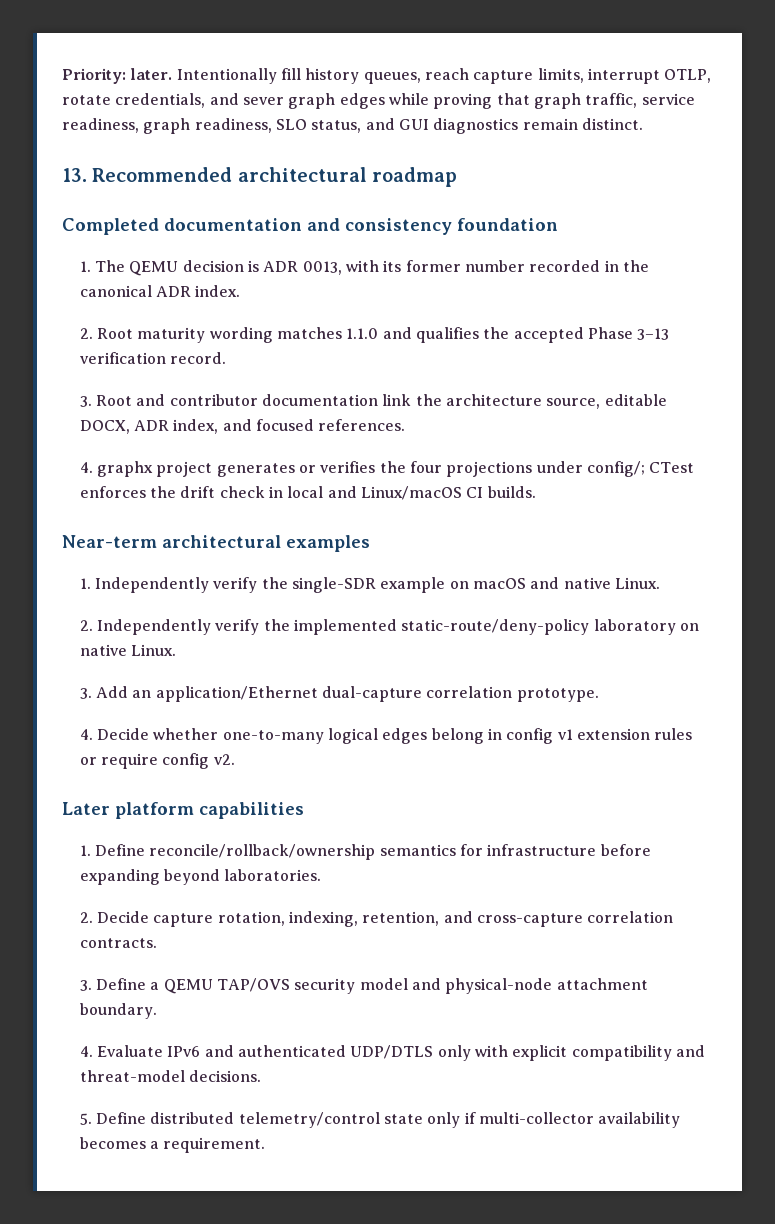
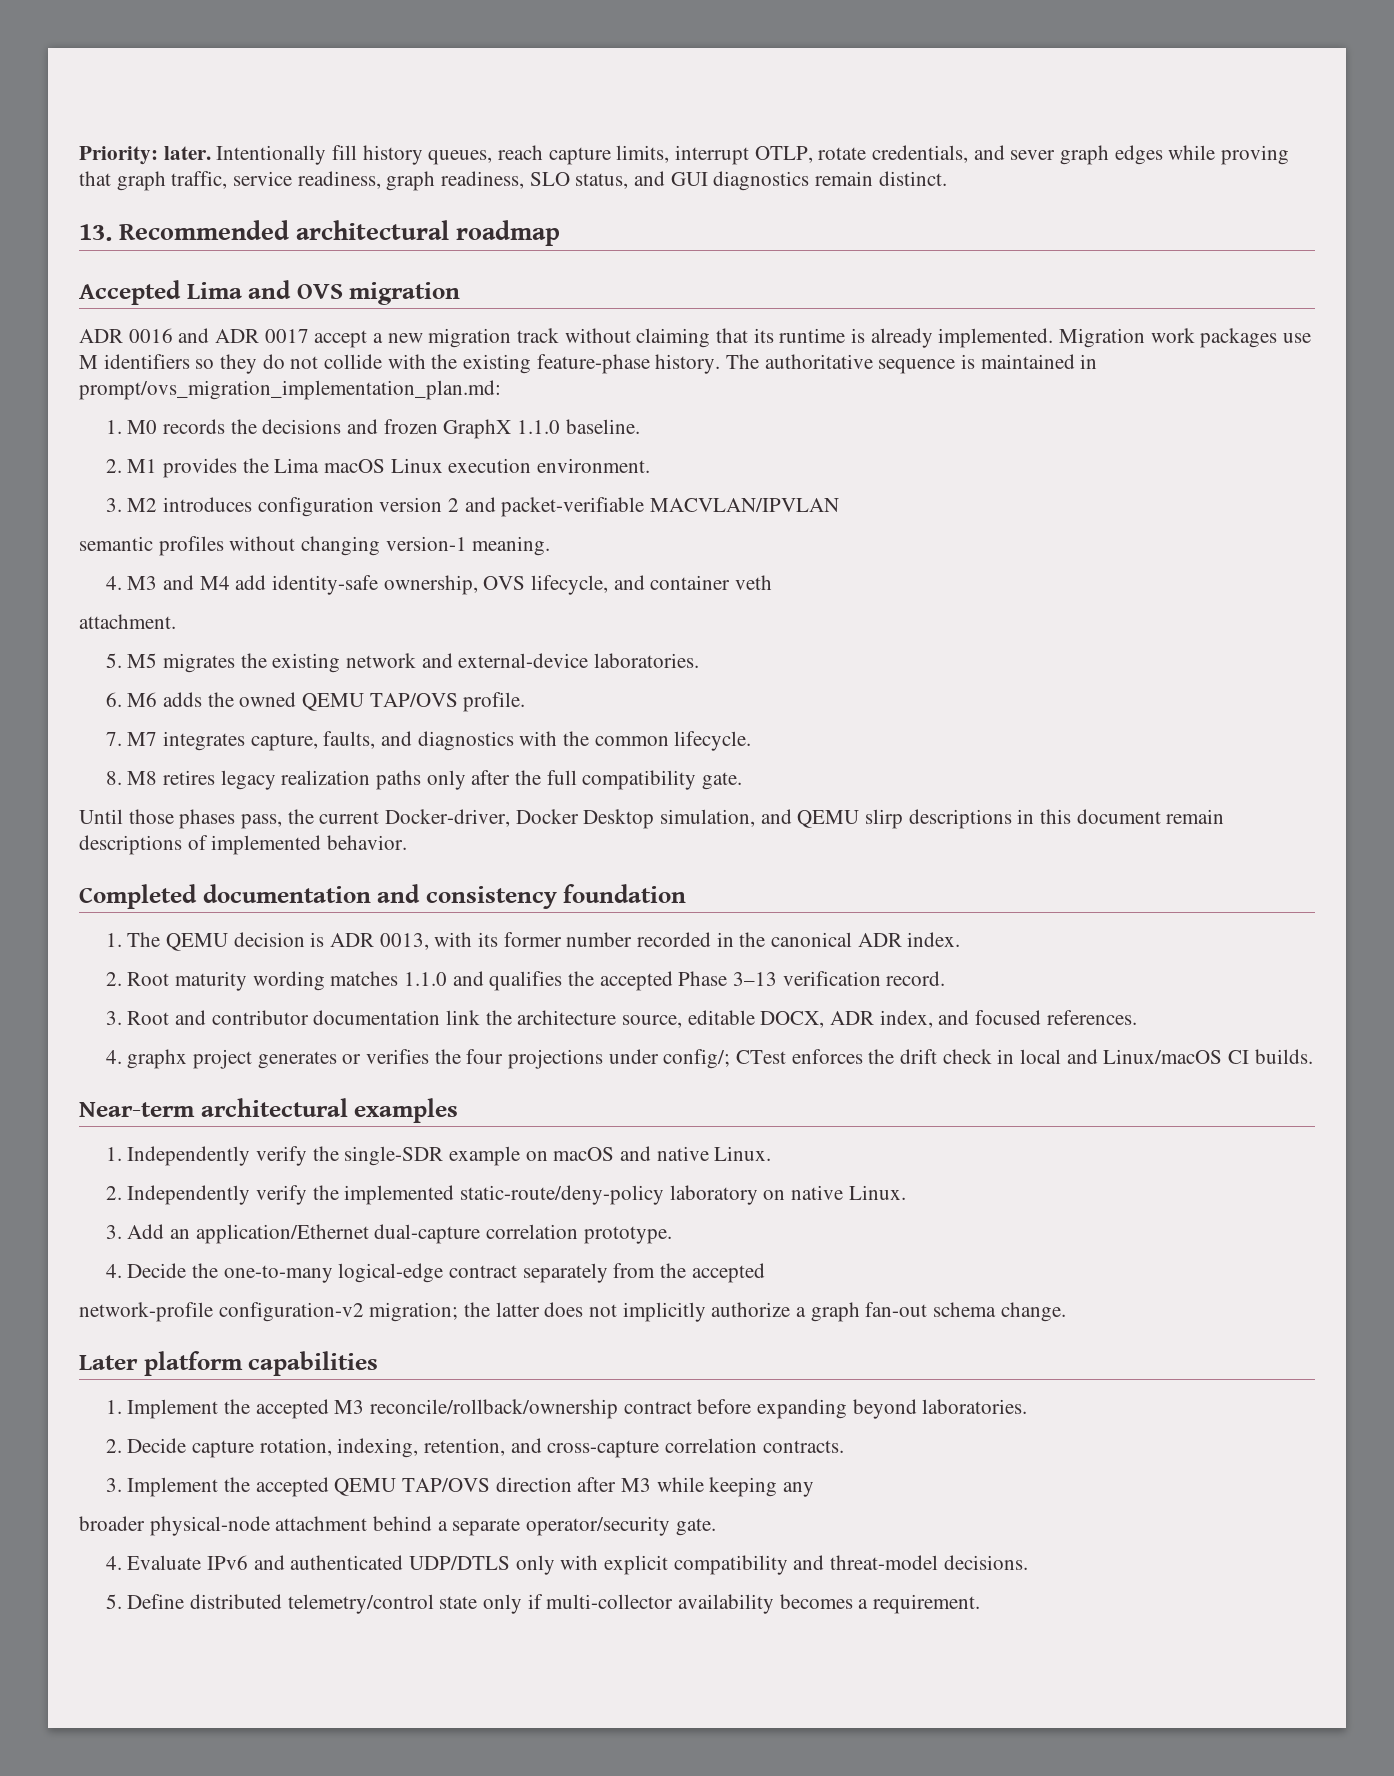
+ Accepted Lima and OVS migration
+ ADR 0016 and ADR 0017 accept a new migration track without claiming that its runtime is already implemented. Migration work packages use M identifiers so they do not collide with the existing feature-phase history. The authoritative sequence is maintained in prompt/ovs_migration_implementation_plan.md:
+ 1. M0 records the decisions and frozen GraphX 1.1.0 baseline.
+ 2. M1 provides the Lima macOS Linux execution environment.
+ 3. M2 introduces configuration version 2 and packet-verifiable MACVLAN/IPVLAN
+ semantic profiles without changing version-1 meaning.
+ 4. M3 and M4 add identity-safe ownership, OVS lifecycle, and container veth
+ attachment.
+ 5. M5 migrates the existing network and external-device laboratories.
+ 6. M6 adds the owned QEMU TAP/OVS profile.
+ 7. M7 integrates capture, faults, and diagnostics with the common lifecycle.
+ 8. M8 retires legacy realization paths only after the full compatibility gate.
+ Until those phases pass, the current Docker-driver, Docker Desktop simulation, and QEMU slirp descriptions in this document remain descriptions of implemented behavior.
- 4. Decide whether one-to-many logical edges belong in config v1 extension rules or require config v2.
+ 4. Decide the one-to-many logical-edge contract separately from the accepted
+ network-profile configuration-v2 migration; the latter does not implicitly authorize a graph fan-out schema change.
  Later platform capabilities
- 1. Define reconcile/rollback/ownership semantics for infrastructure before expanding beyond laboratories.
+ 1. Implement the accepted M3 reconcile/rollback/ownership contract before expanding beyond laboratories.
- 3. Define a QEMU TAP/OVS security model and physical-node attachment boundary.
+ 3. Implement the accepted QEMU TAP/OVS direction after M3 while keeping any
+ broader physical-node attachment behind a separate operator/security gate.

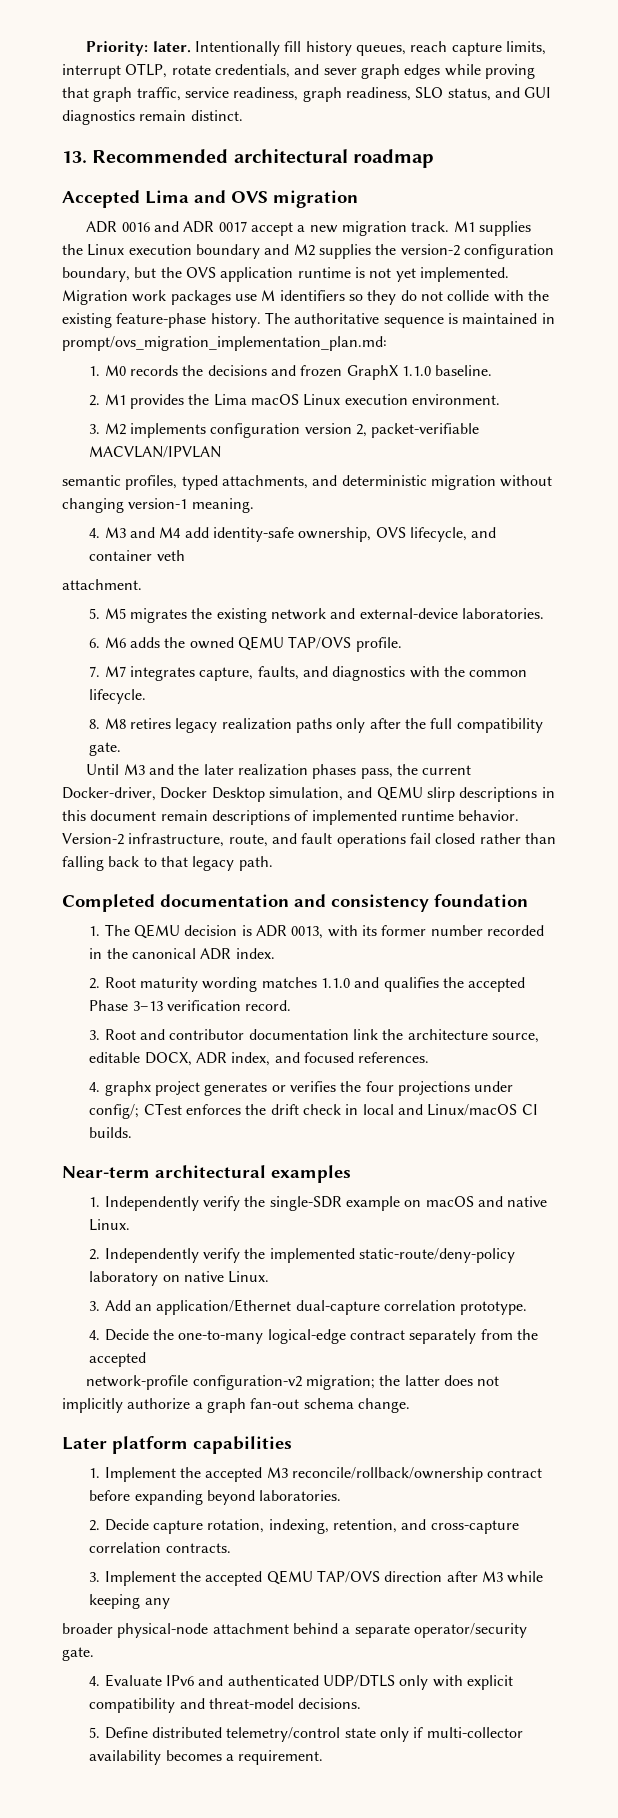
- ADR 0016 and ADR 0017 accept a new migration track without claiming that its runtime is already implemented.
+ ADR 0016 and ADR 0017 accept a new migration track. M1 supplies the Linux execution boundary and M2 supplies the version-2 configuration boundary, but the OVS application runtime is not yet implemented.
- 3. M2 introduces configuration version 2 and packet-verifiable MACVLAN/IPVLAN
+ 3. M2 implements configuration version 2, packet-verifiable MACVLAN/IPVLAN
- semantic profiles without changing version-1 meaning.
+ semantic profiles, typed attachments, and deterministic migration without changing version-1 meaning.
- Until those phases pass, the current Docker-driver, Docker Desktop simulation, and QEMU slirp descriptions in this document remain descriptions of implemented behavior.
+ Until M3 and the later realization phases pass, the current Docker-driver, Docker Desktop simulation, and QEMU slirp descriptions in this document remain descriptions of implemented runtime behavior. Version-2 infrastructure, route, and fault operations fail closed rather than falling back to that legacy path.

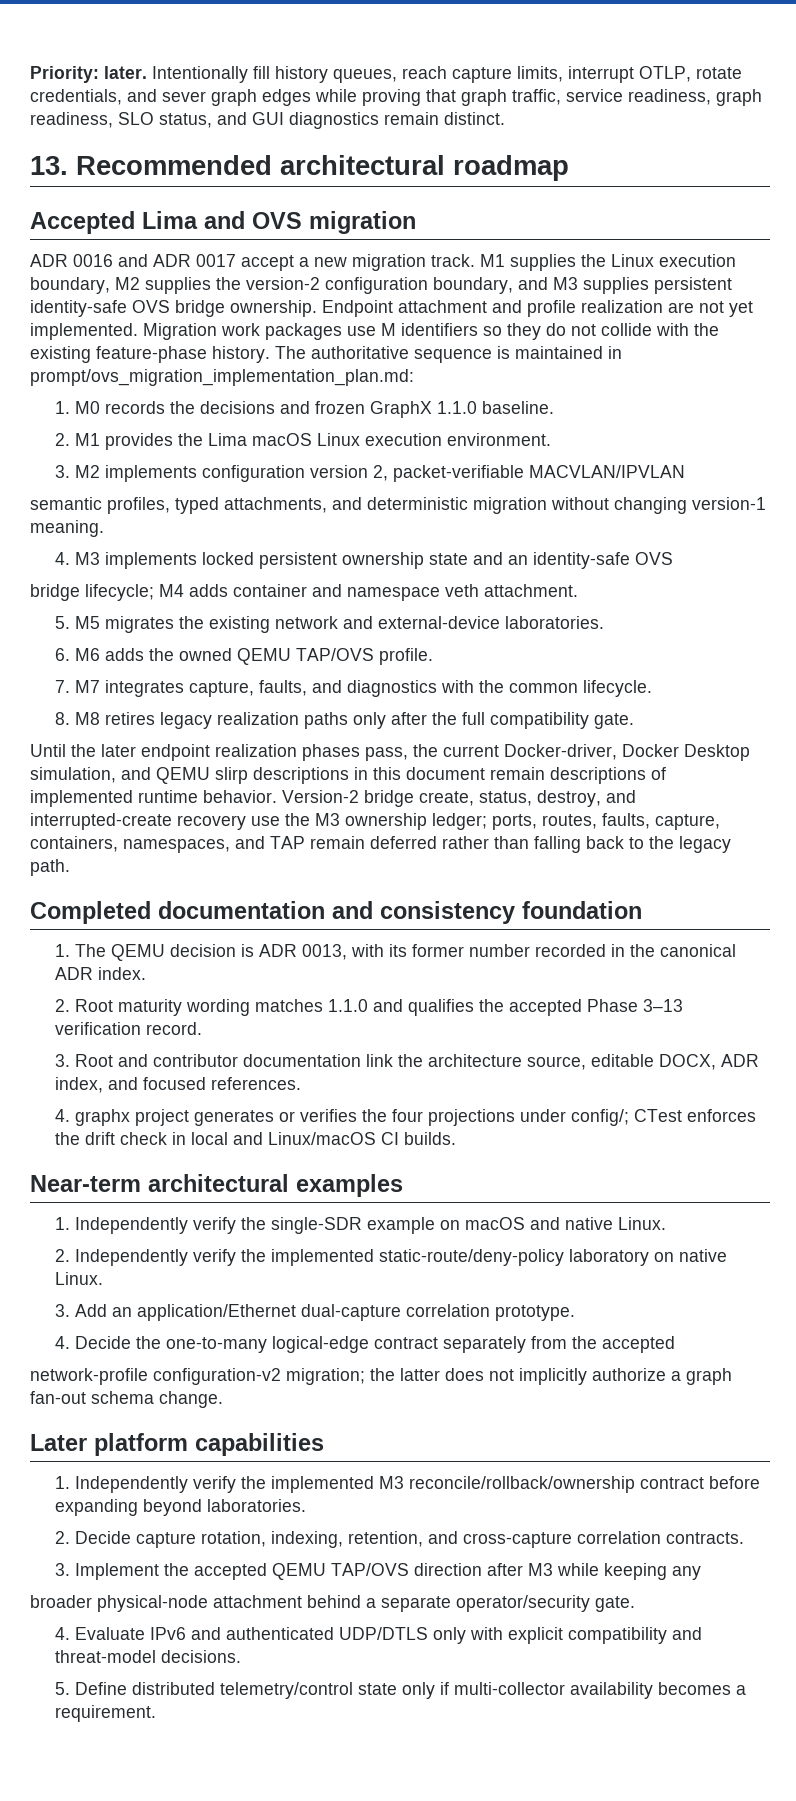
- M1 supplies the Linux execution boundary and M2 supplies the version-2 configuration boundary, but the OVS application runtime is not yet implemented.
+ M1 supplies the Linux execution boundary, M2 supplies the version-2 configuration boundary, and M3 supplies persistent identity-safe OVS bridge ownership. Endpoint attachment and profile realization are not yet implemented.
- 4. M3 and M4 add identity-safe ownership, OVS lifecycle, and container veth
- attachment.
+ 4. M3 implements locked persistent ownership state and an identity-safe OVS
+ bridge lifecycle; M4 adds container and namespace veth attachment.
- Until M3 and the later realization phases pass, the current Docker-driver, Docker Desktop simulation, and QEMU slirp descriptions in this document remain descriptions of implemented runtime behavior.
+ Until the later endpoint realization phases pass, the current Docker-driver, Docker Desktop simulation, and QEMU slirp descriptions in this document remain descriptions of implemented runtime behavior.
- Version-2 infrastructure, route, and fault operations fail closed rather than falling back to that legacy path.
+ Version-2 bridge create, status, destroy, and interrupted-create recovery use the M3 ownership ledger; ports, routes, faults, capture, containers, namespaces, and TAP remain deferred rather than falling back to the legacy path.
- 1. Implement the accepted M3 reconcile/rollback/ownership contract before expanding beyond laboratories.
+ 1. Independently verify the implemented M3 reconcile/rollback/ownership contract before expanding beyond laboratories.

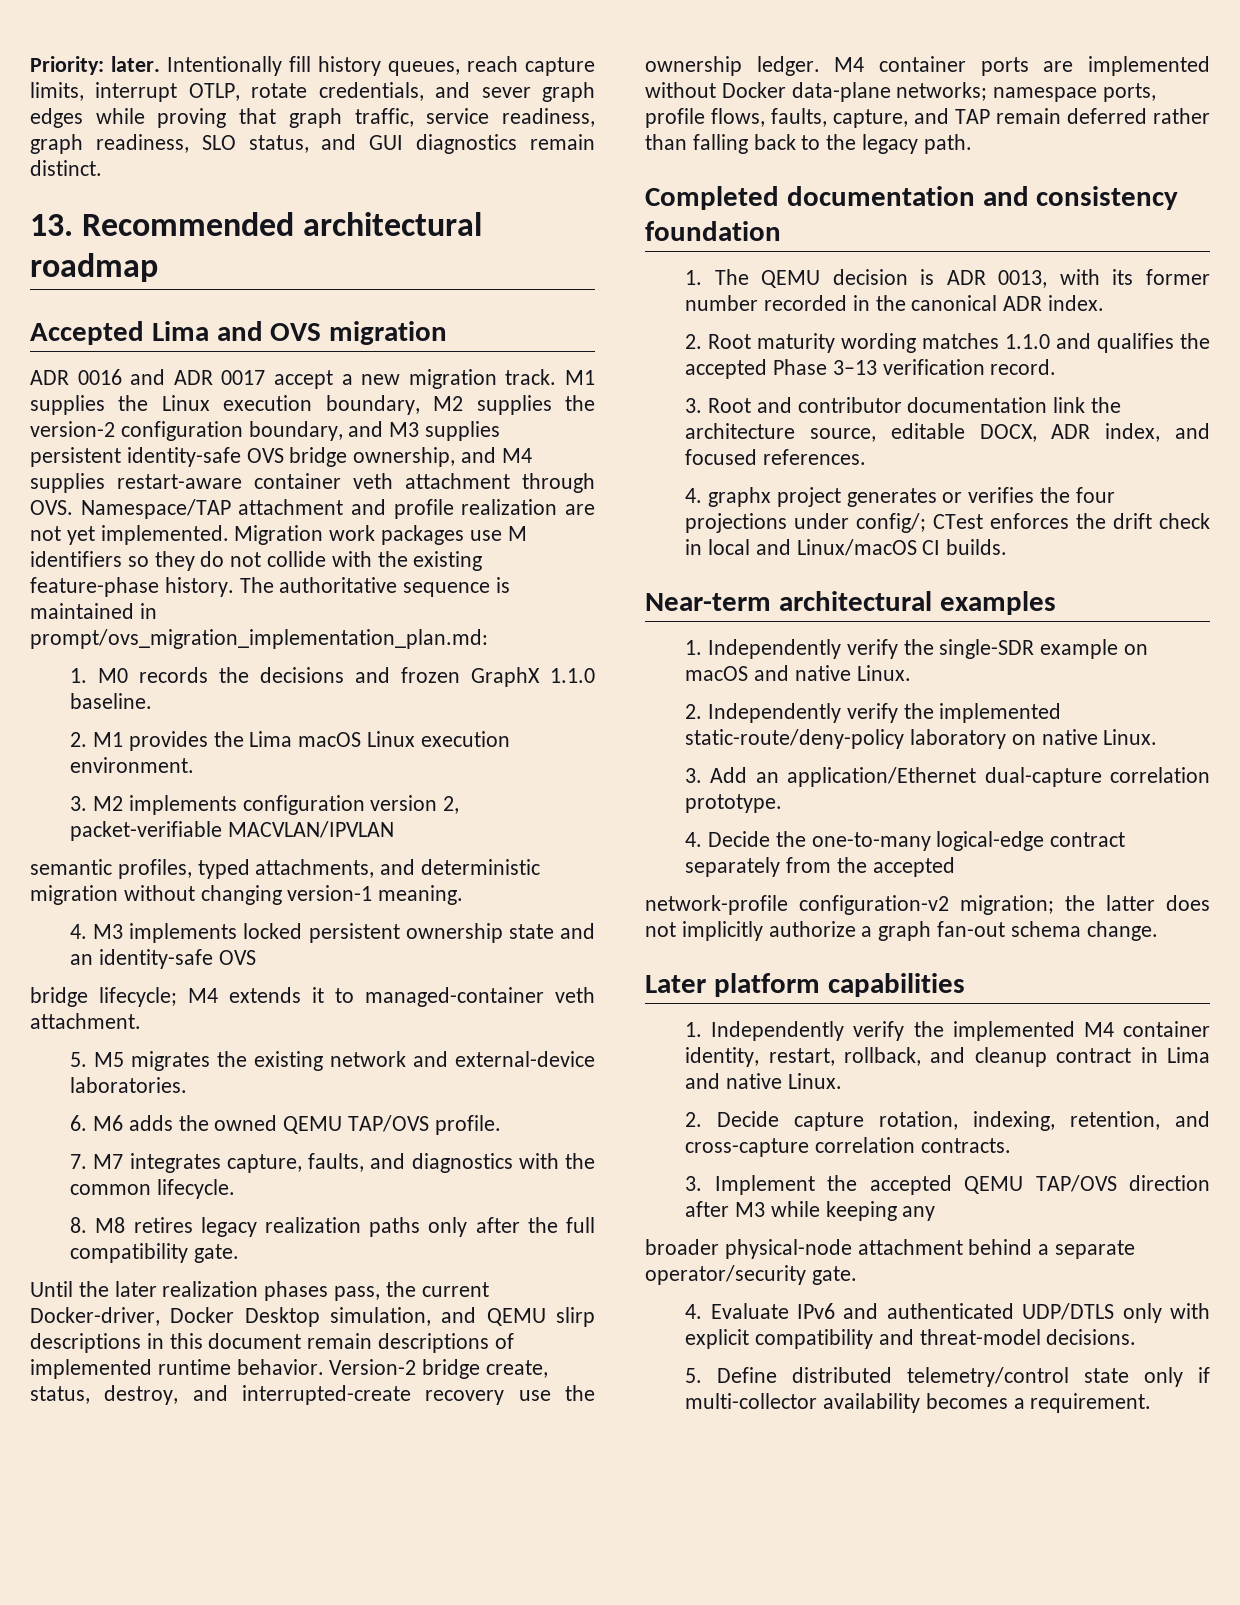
- M1 supplies the Linux execution boundary, M2 supplies the version-2 configuration boundary, and M3 supplies persistent identity-safe OVS bridge ownership. Endpoint attachment and profile realization are not yet implemented.
+ M1 supplies the Linux execution boundary, M2 supplies the version-2 configuration boundary, and M3 supplies persistent identity-safe OVS bridge ownership, and M4 supplies restart-aware container veth attachment through OVS. Namespace/TAP attachment and profile realization are not yet implemented.
- bridge lifecycle; M4 adds container and namespace veth attachment.
+ bridge lifecycle; M4 extends it to managed-container veth attachment.
- Until the later endpoint realization phases pass, the current Docker-driver, Docker Desktop simulation, and QEMU slirp descriptions in this document remain descriptions of implemented runtime behavior.
+ Until the later realization phases pass, the current Docker-driver, Docker Desktop simulation, and QEMU slirp descriptions in this document remain descriptions of implemented runtime behavior.
- Version-2 bridge create, status, destroy, and interrupted-create recovery use the M3 ownership ledger; ports, routes, faults, capture, containers, namespaces, and TAP remain deferred rather than falling back to the legacy path.
+ Version-2 bridge create, status, destroy, and interrupted-create recovery use the ownership ledger. M4 container ports are implemented without Docker data-plane networks; namespace ports, profile flows, faults, capture, and TAP remain deferred rather than falling back to the legacy path.
- 1. Independently verify the implemented M3 reconcile/rollback/ownership contract before expanding beyond laboratories.
+ 1. Independently verify the implemented M4 container identity, restart, rollback, and cleanup contract in Lima and native Linux.

